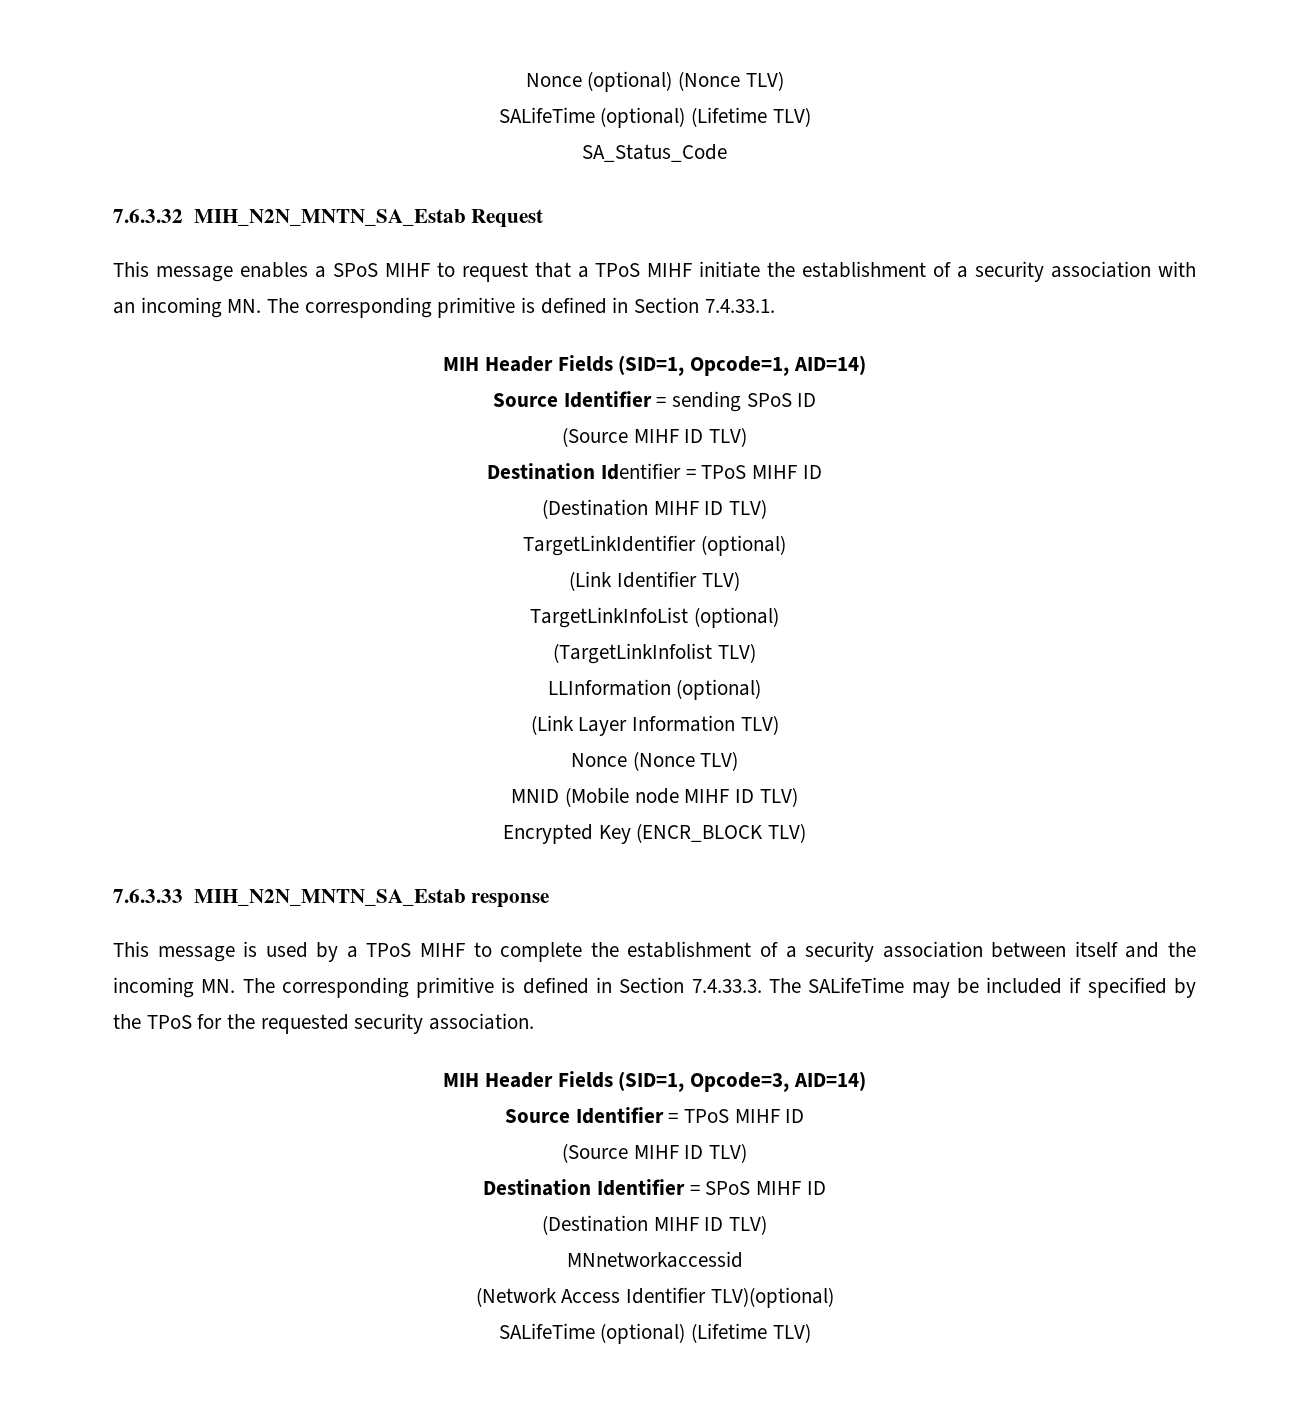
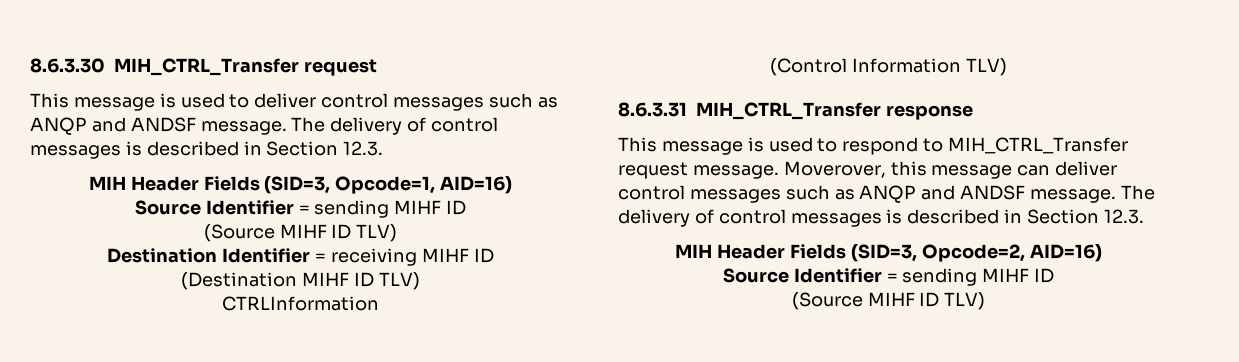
- Nonce (optional) (Nonce TLV)
- SALifeTime (optional) (Lifetime TLV)
- SA_Status_Code
- 7.6.3.32 MIH_N2N_MNTN_SA_Estab Request
- This message enables a SPoS MIHF to request that a TPoS MIHF initiate the establishment of a security association with an incoming MN. The corresponding primitive is defined in Section 7.4.33.1.
- MIH Header Fields (SID=1, Opcode=1, AID=14)
- Source Identifier = sending SPoS ID
- (Source MIHF ID TLV)
- Destination Identifier = TPoS MIHF ID
- (Destination MIHF ID TLV)
- TargetLinkIdentifier (optional)
- (Link Identifier TLV)
- TargetLinkInfoList (optional)
- (TargetLinkInfolist TLV)
- LLInformation (optional)
- (Link Layer Information TLV)
- Nonce (Nonce TLV)
- MNID (Mobile node MIHF ID TLV)
- Encrypted Key (ENCR_BLOCK TLV)
- 7.6.3.33 MIH_N2N_MNTN_SA_Estab response
- This message is used by a TPoS MIHF to complete the establishment of a security association between itself and the incoming MN. The corresponding primitive is defined in Section 7.4.33.3. The SALifeTime may be included if specified by the TPoS for the requested security association.
- MIH Header Fields (SID=1, Opcode=3, AID=14)
- Source Identifier = TPoS MIHF ID
+ 8.6.3.30 MIH_CTRL_Transfer request
+ This message is used to deliver control messages such as ANQP and ANDSF message. The delivery of control messages is described in Section 12.3.
+ MIH Header Fields (SID=3, Opcode=1, AID=16)
+ Source Identifier = sending MIHF ID
- Destination Identifier = SPoS MIHF ID
+ Destination Identifier = receiving MIHF ID
  (Destination MIHF ID TLV)
- MNnetworkaccessid
- (Network Access Identifier TLV)(optional)
- SALifeTime (optional) (Lifetime TLV)
+ CTRLInformation
+ (Control Information TLV)
+ 8.6.3.31 MIH_CTRL_Transfer response
+ This message is used to respond to MIH_CTRL_Transfer request message. Moverover, this message can deliver control messages such as ANQP and ANDSF message. The delivery of control messages is described in Section 12.3.
+ MIH Header Fields (SID=3, Opcode=2, AID=16)
+ Source Identifier = sending MIHF ID
+ (Source MIHF ID TLV)

